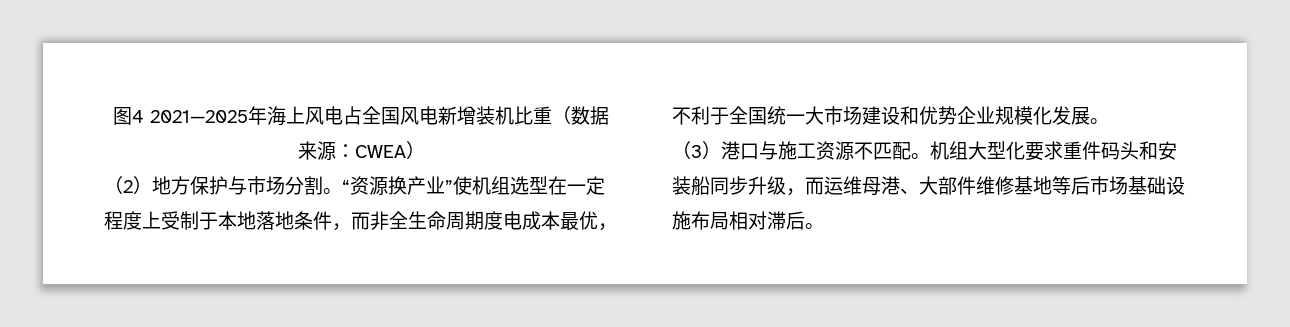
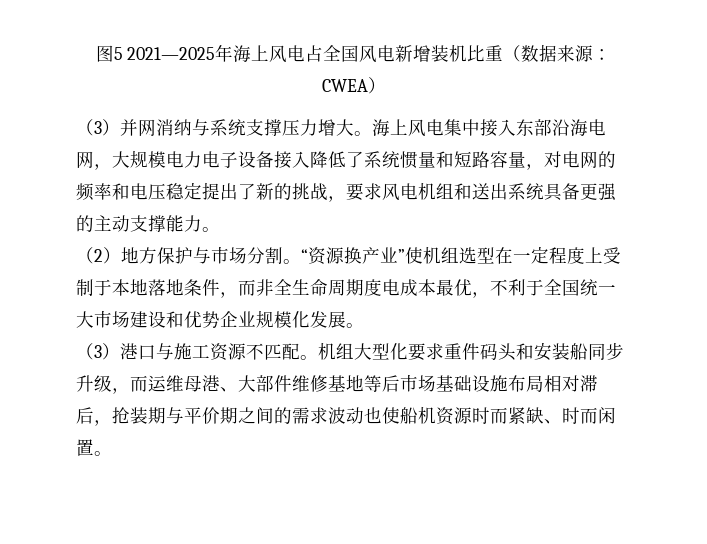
- 图4 2021—2025年海上风电占全国风电新增装机比重（数据来源：CWEA）
+ 图5 2021—2025年海上风电占全国风电新增装机比重（数据来源：CWEA）
+ （3）并网消纳与系统支撑压力增大。海上风电集中接入东部沿海电网，大规模电力电子设备接入降低了系统惯量和短路容量，对电网的频率和电压稳定提出了新的挑战，要求风电机组和送出系统具备更强的主动支撑能力。
- 机组大型化要求重件码头和安装船同步升级，而运维母港、大部件维修基地等后市场基础设施布局相对滞后。
+ 机组大型化要求重件码头和安装船同步升级，而运维母港、大部件维修基地等后市场基础设施布局相对滞后，抢装期与平价期之间的需求波动也使船机资源时而紧缺、时而闲置。

